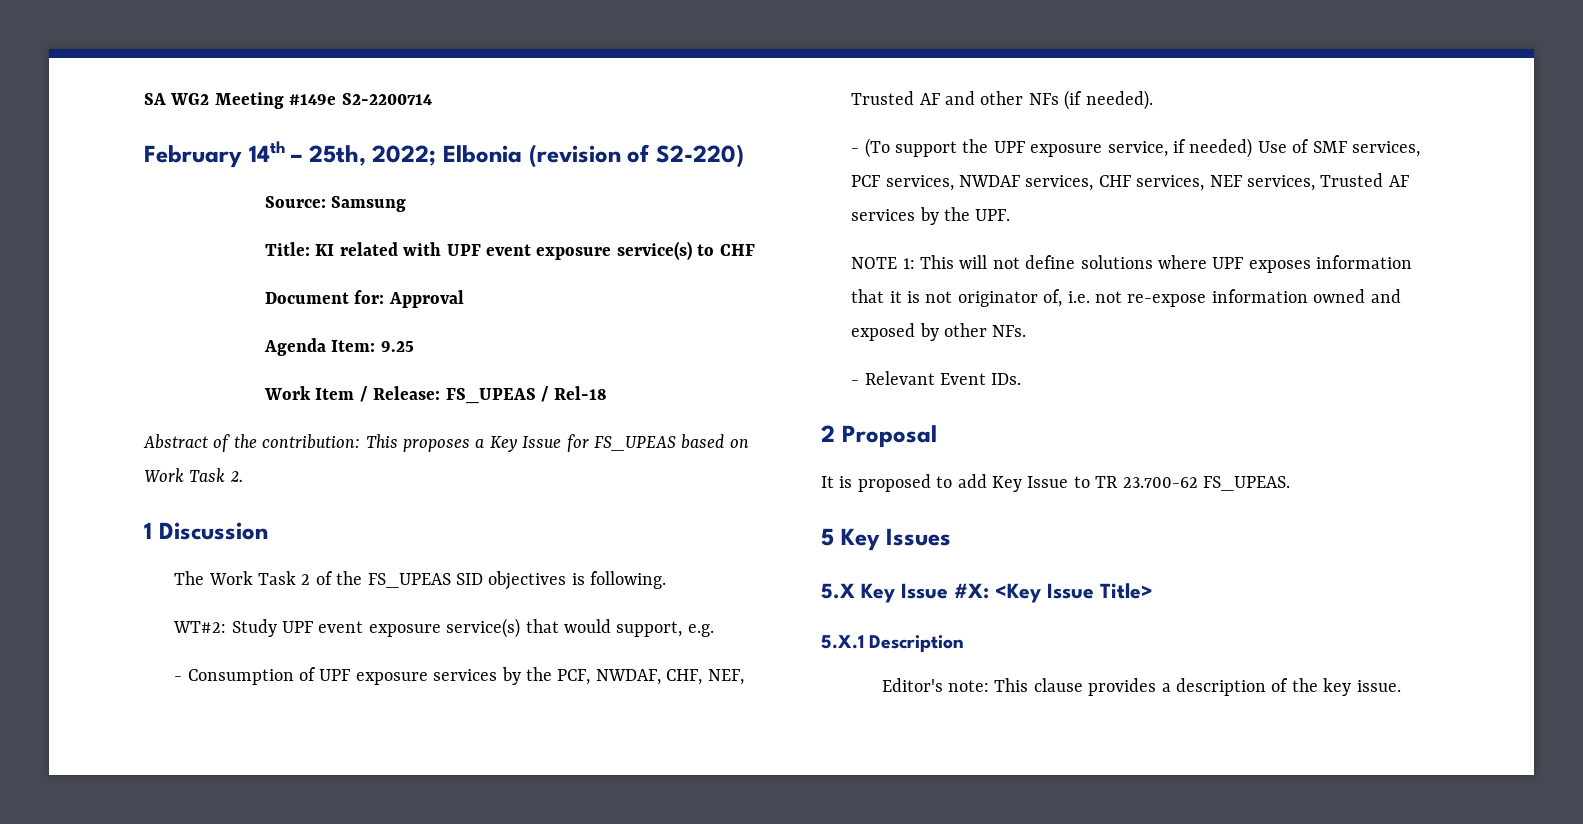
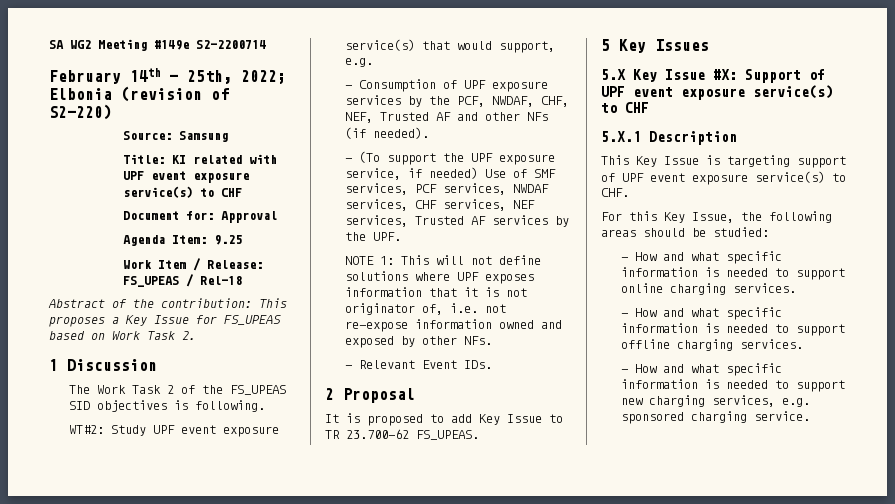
- 5.X Key Issue #X: <Key Issue Title>
+ 5.X Key Issue #X: Support of UPF event exposure service(s) to CHF
  5.X.1 Description
- Editor's note: This clause provides a description of the key issue.
+ This Key Issue is targeting support of UPF event exposure service(s) to CHF.
+ For this Key Issue, the following areas should be studied:
+ - How and what specific information is needed to support online charging services.
+ - How and what specific information is needed to support offline charging services.
+ - How and what specific information is needed to support new charging services, e.g. sponsored charging service.

